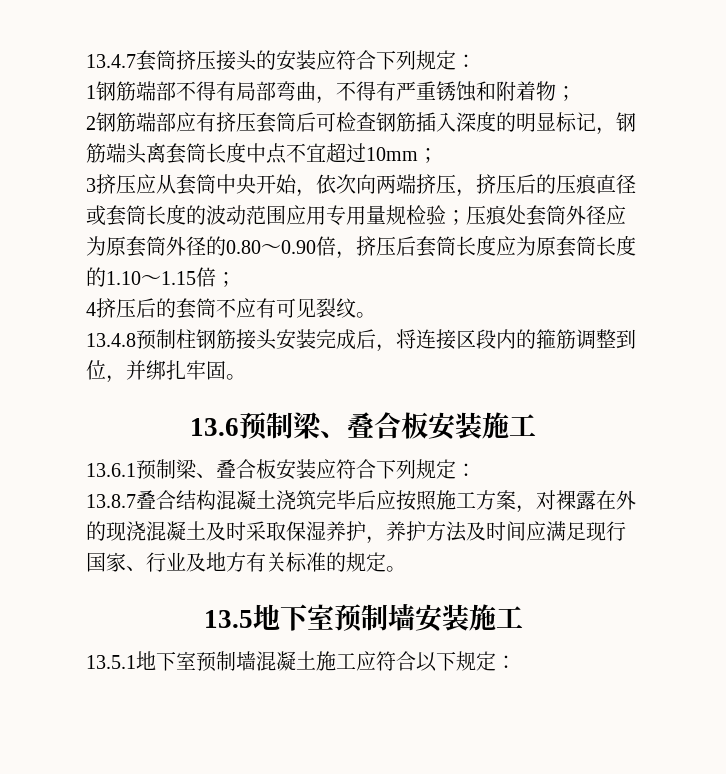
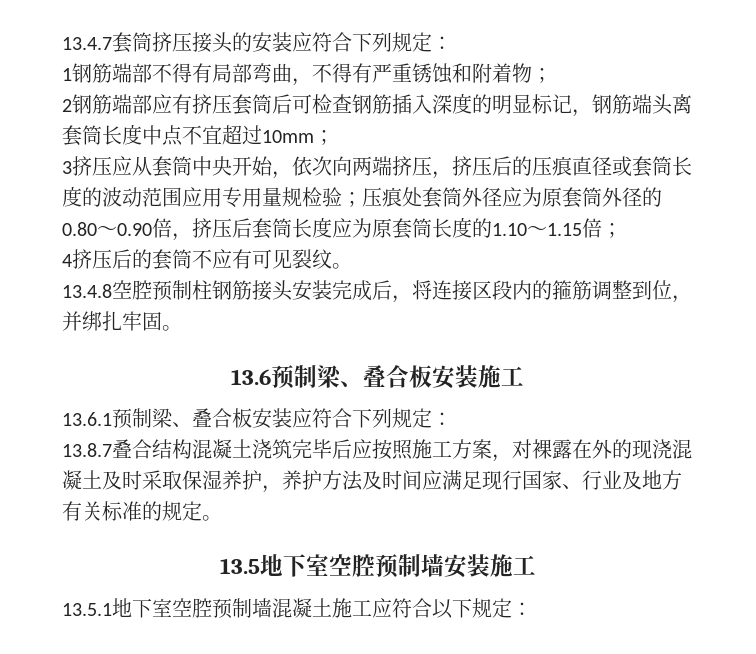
- 13.4.8预制柱钢筋接头安装完成后，将连接区段内的箍筋调整到位，并绑扎牢固。
+ 13.4.8空腔预制柱钢筋接头安装完成后，将连接区段内的箍筋调整到位，并绑扎牢固。
- 13.5地下室预制墙安装施工
+ 13.5地下室空腔预制墙安装施工
- 13.5.1地下室预制墙混凝土施工应符合以下规定：
+ 13.5.1地下室空腔预制墙混凝土施工应符合以下规定：

